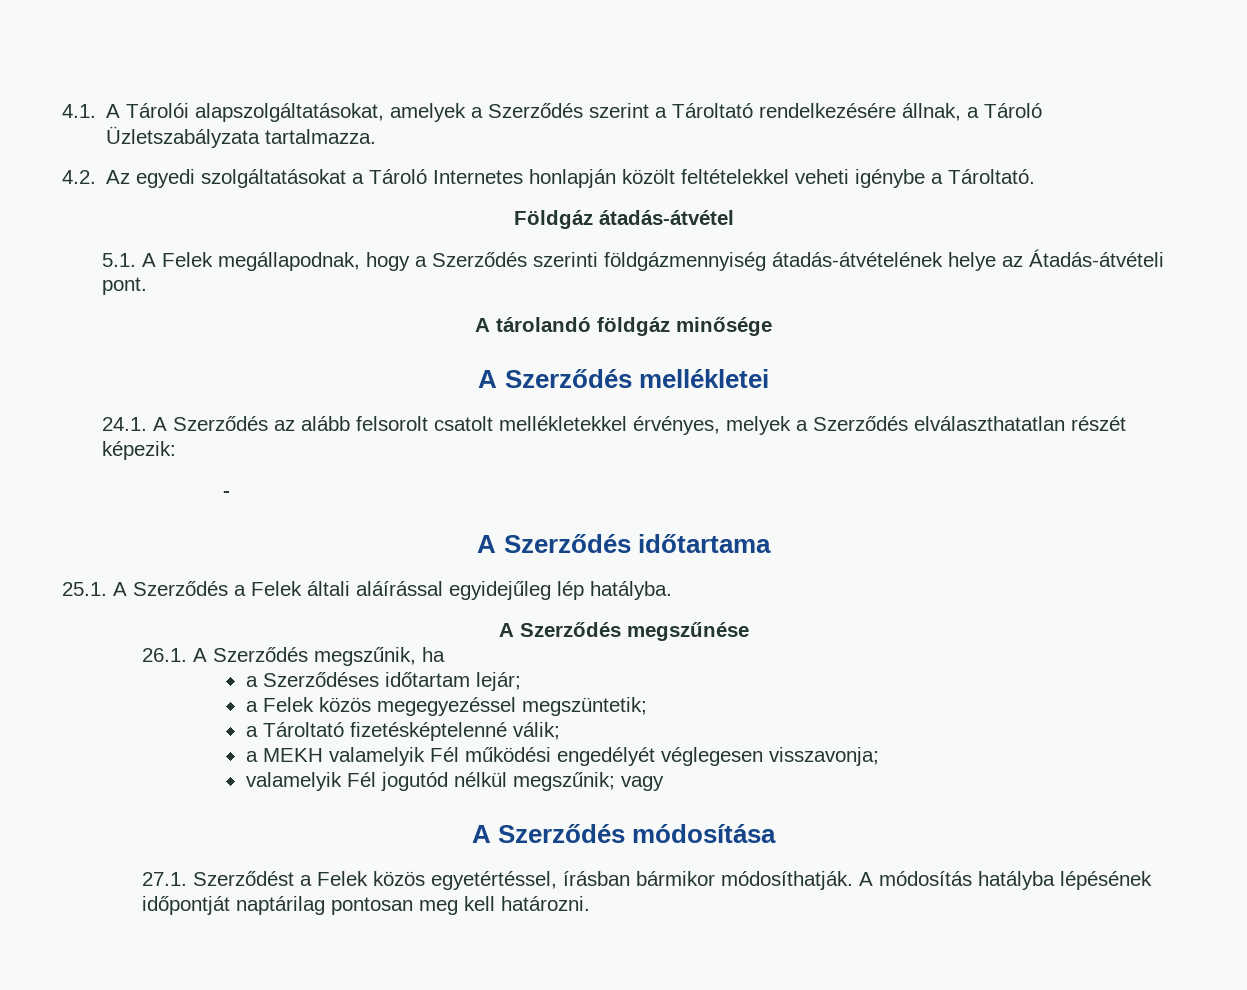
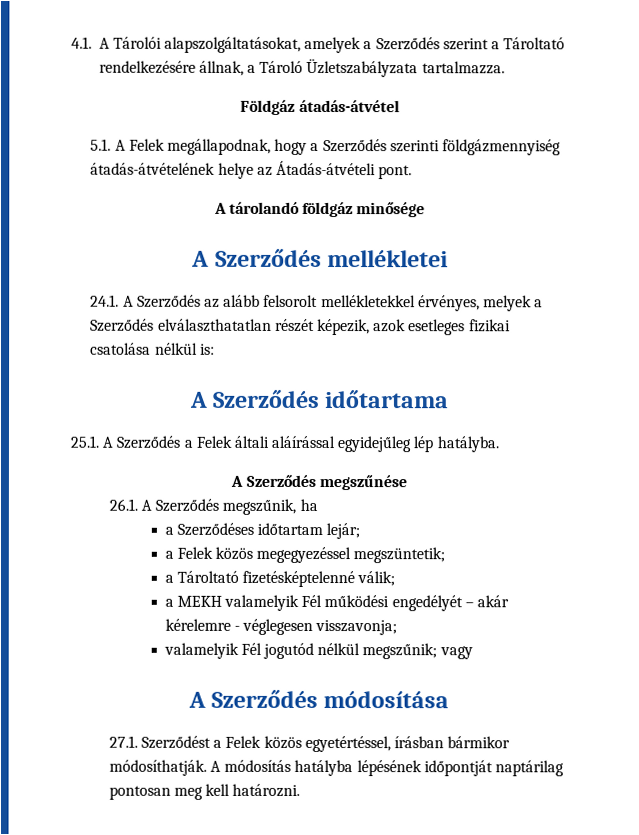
- 4.2. Az egyedi szolgáltatásokat a Tároló Internetes honlapján közölt feltételekkel veheti igénybe a Tároltató.
- 24.1. A Szerződés az alább felsorolt csatolt mellékletekkel érvényes, melyek a Szerződés elválaszthatatlan részét képezik:
- -
+ 24.1. A Szerződés az alább felsorolt mellékletekkel érvényes, melyek a Szerződés elválaszthatatlan részét képezik, azok esetleges fizikai csatolása nélkül is:
- a MEKH valamelyik Fél működési engedélyét véglegesen visszavonja;
+ a MEKH valamelyik Fél működési engedélyét – akár kérelemre - véglegesen visszavonja;

